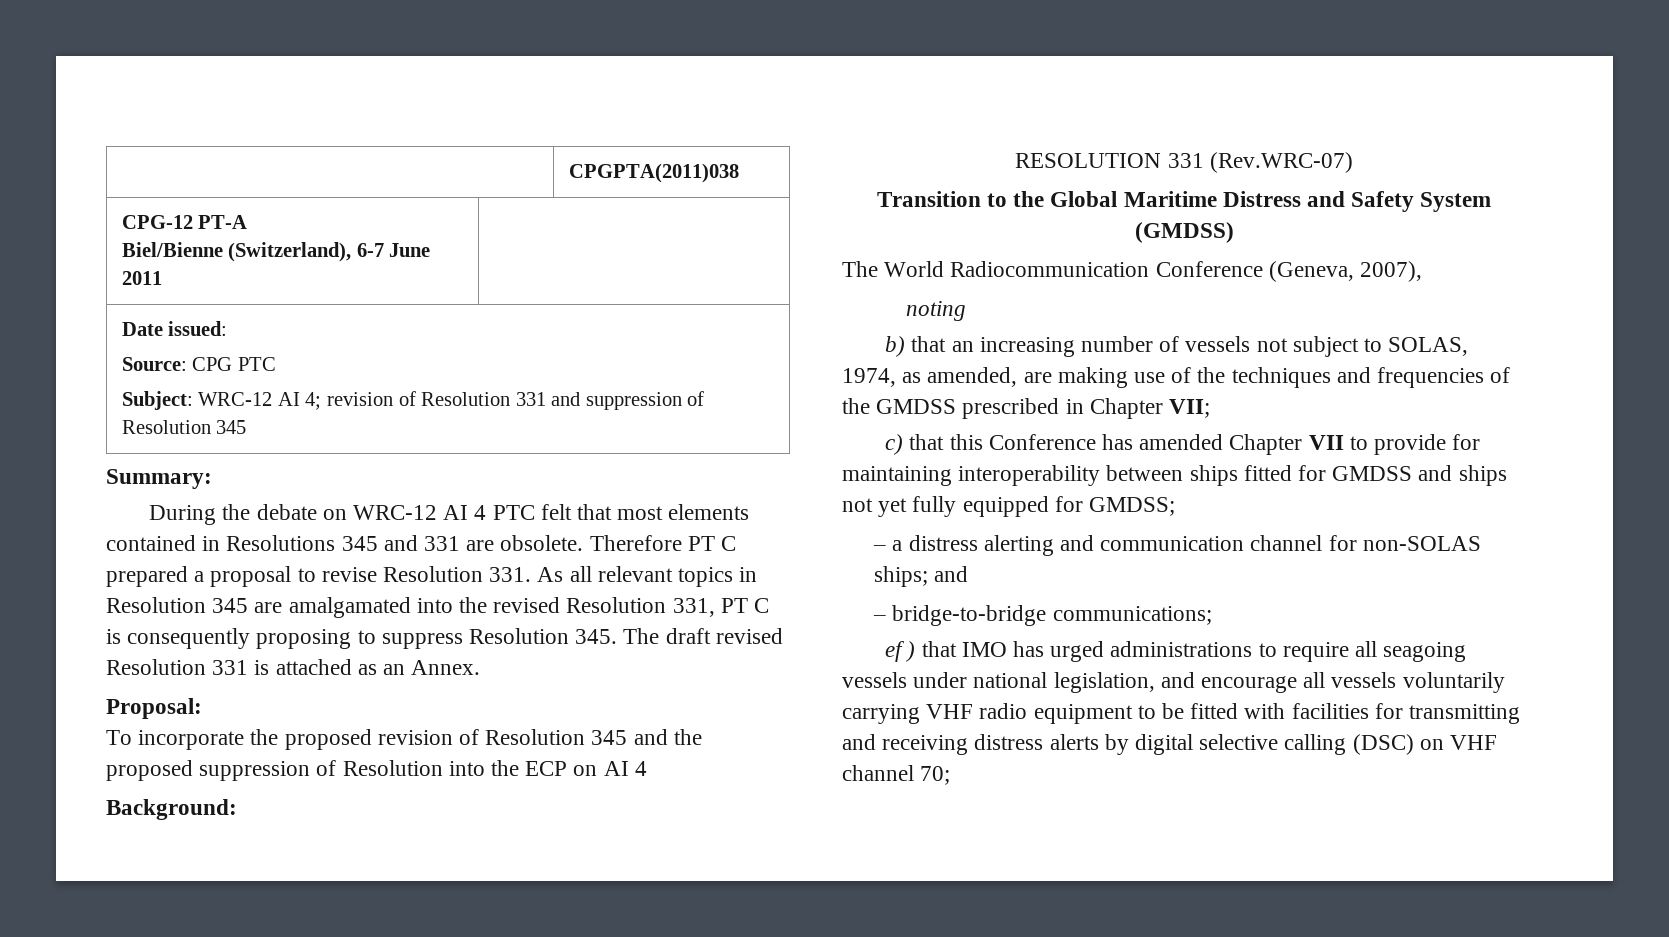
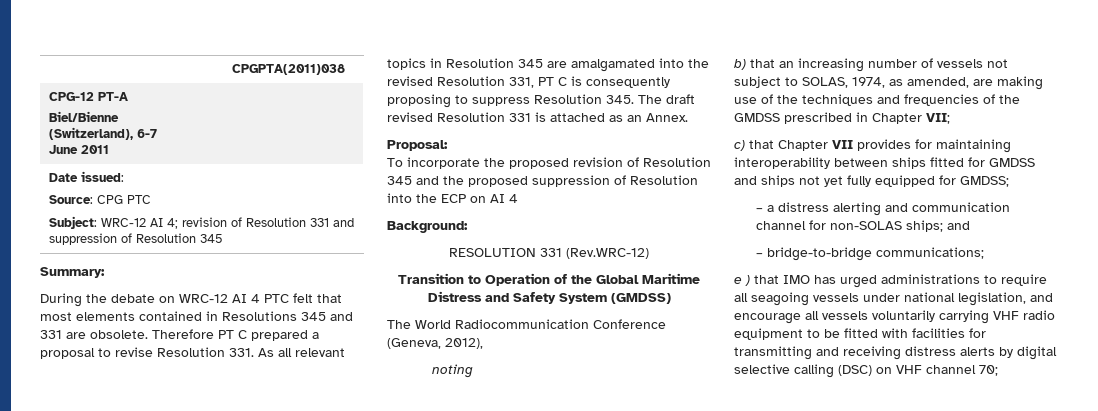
- RESOLUTION 331 (Rev.WRC-07)
+ RESOLUTION 331 (Rev.WRC-12)
- Transition to the Global Maritime Distress and Safety System (GMDSS)
+ Transition to Operation of the Global Maritime Distress and Safety System (GMDSS)
- The World Radiocommunication Conference (Geneva, 2007),
+ The World Radiocommunication Conference (Geneva, 2012),
- c) that this Conference has amended Chapter VII to provide for maintaining interoperability between ships fitted for GMDSS and ships not yet fully equipped for GMDSS;
+ c) that Chapter VII provides for maintaining interoperability between ships fitted for GMDSS and ships not yet fully equipped for GMDSS;
- ef ) that IMO has urged administrations to require all seagoing vessels under national legislation, and encourage all vessels voluntarily carrying VHF radio equipment to be fitted with facilities for transmitting and receiving distress alerts by digital selective calling (DSC) on VHF channel 70;
+ e ) that IMO has urged administrations to require all seagoing vessels under national legislation, and encourage all vessels voluntarily carrying VHF radio equipment to be fitted with facilities for transmitting and receiving distress alerts by digital selective calling (DSC) on VHF channel 70;

